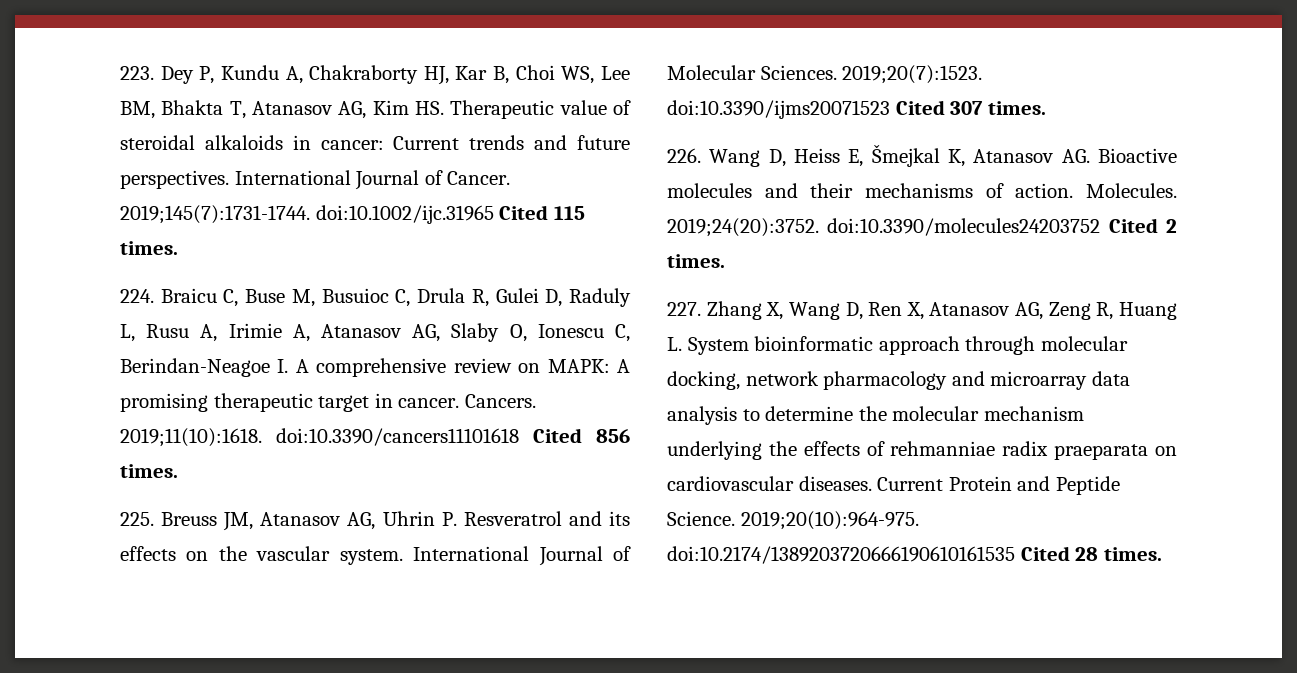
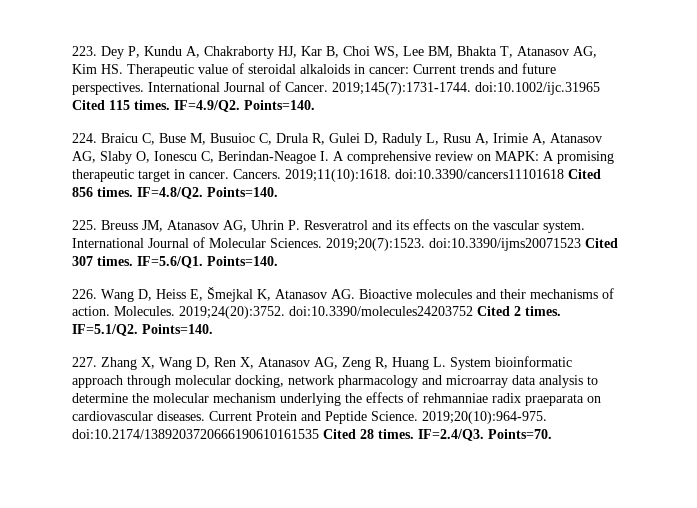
+ IF=4.9/Q2. Points=140.
+ IF=4.8/Q2. Points=140.
+ IF=5.6/Q1. Points=140.
+ IF=5.1/Q2. Points=140.
+ IF=2.4/Q3. Points=70.

